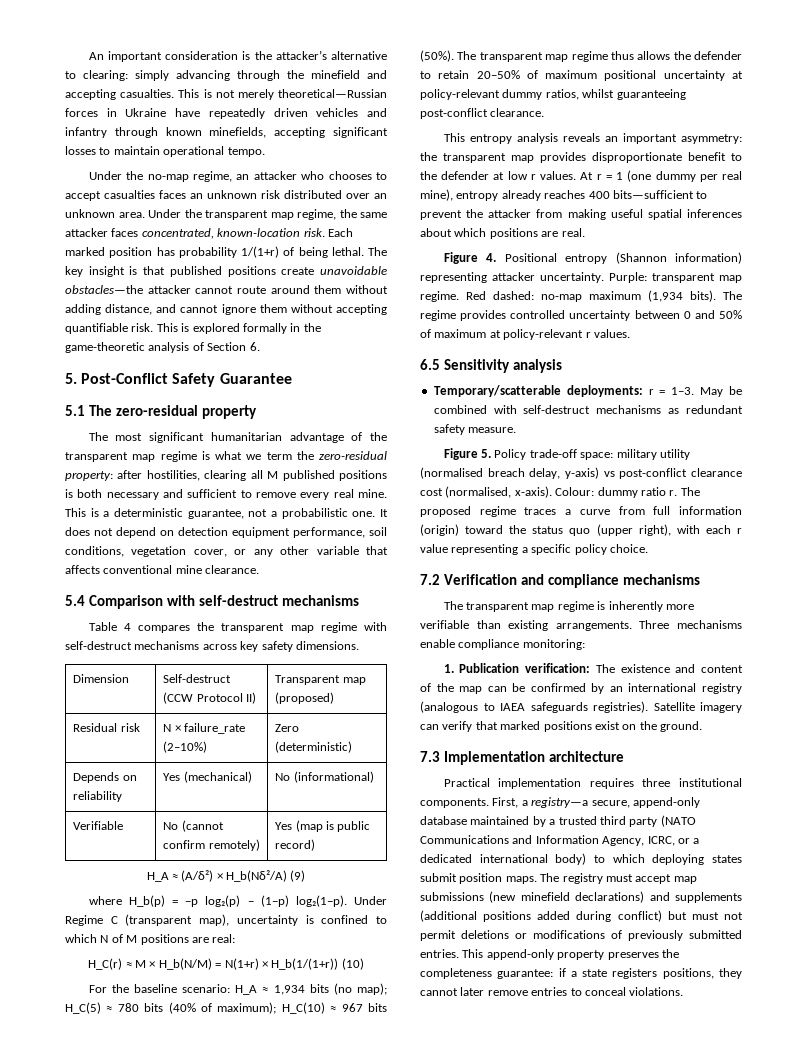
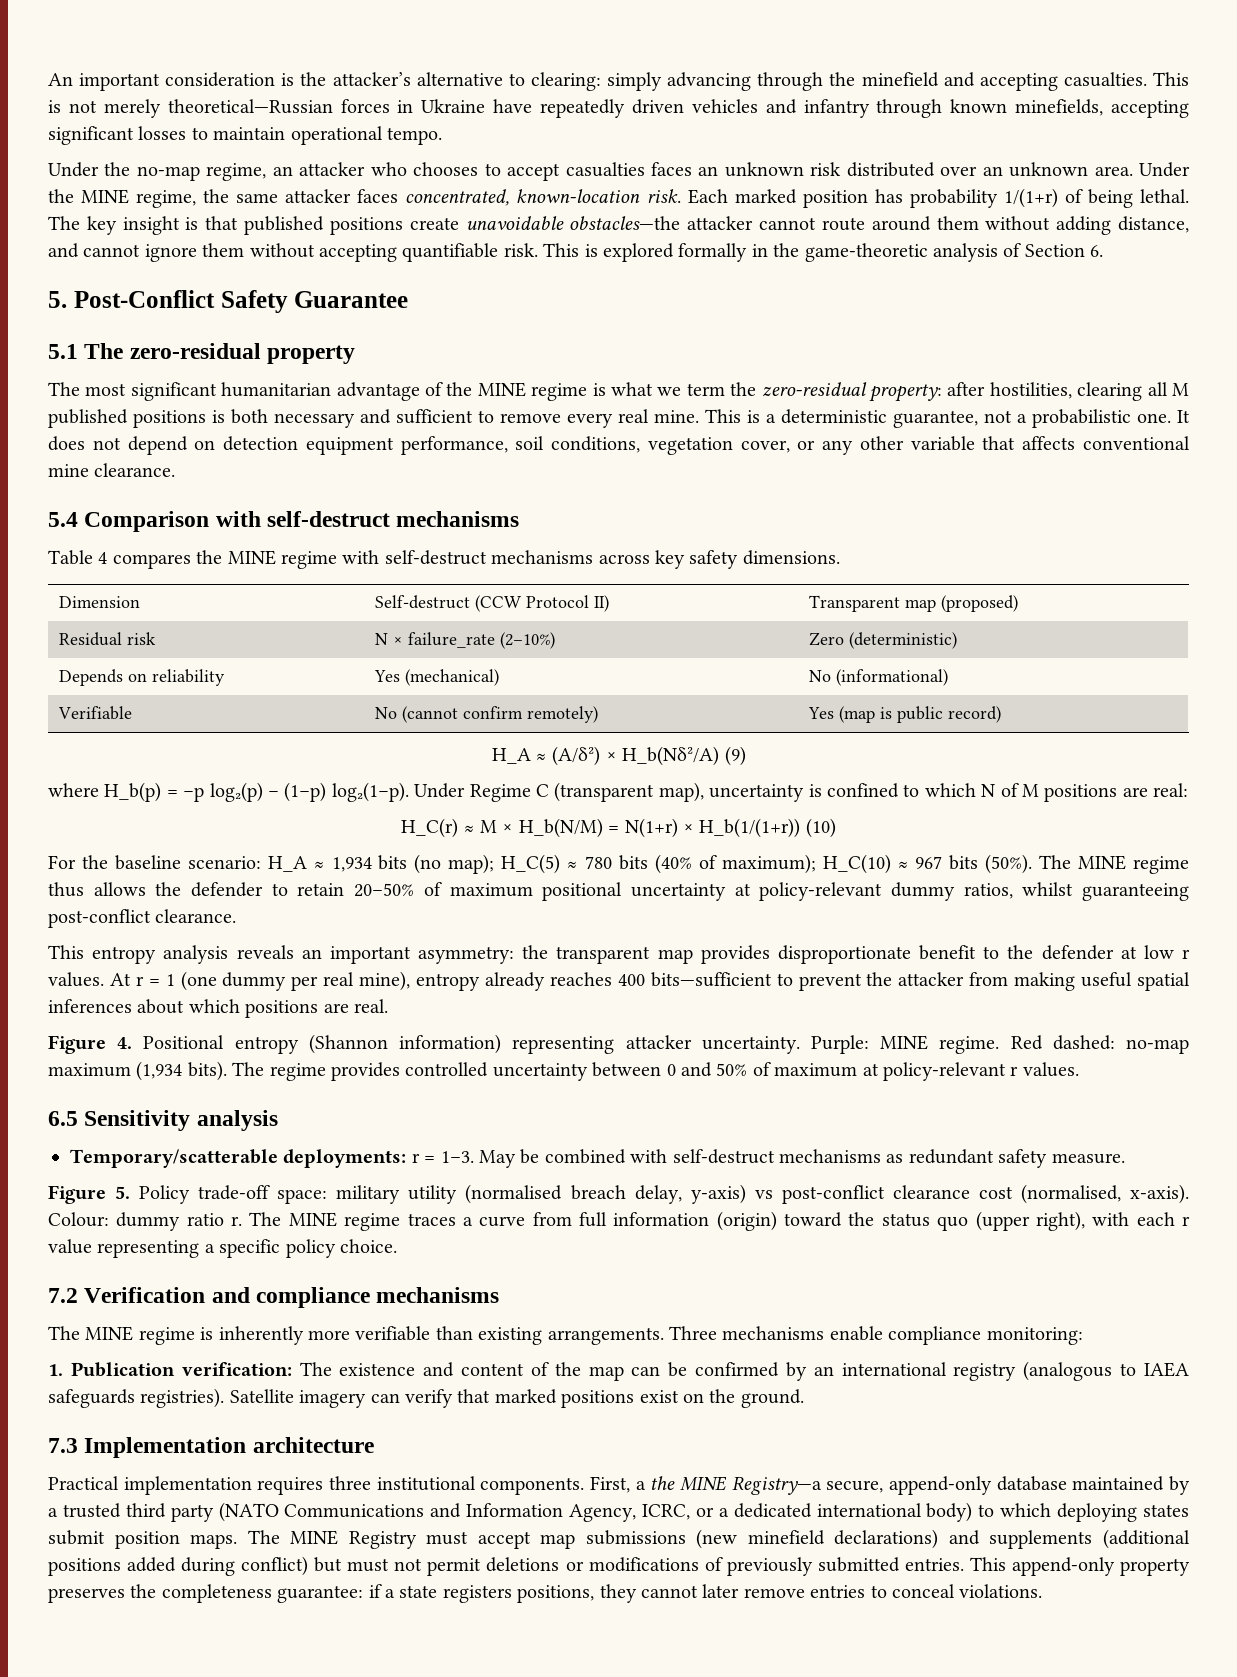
- Under the transparent map regime, the same attacker faces concentrated, known-location risk.
+ Under the MINE regime, the same attacker faces concentrated, known-location risk.
- The most significant humanitarian advantage of the transparent map regime is what we term the zero-residual property: after hostilities, clearing all M published positions is both necessary and sufficient to remove every real mine.
+ The most significant humanitarian advantage of the MINE regime is what we term the zero-residual property: after hostilities, clearing all M published positions is both necessary and sufficient to remove every real mine.
- Table 4 compares the transparent map regime with self-destruct mechanisms across key safety dimensions.
+ Table 4 compares the MINE regime with self-destruct mechanisms across key safety dimensions.
- The transparent map regime thus allows the defender to retain 20–50% of maximum positional uncertainty at policy-relevant dummy ratios, whilst guaranteeing post-conflict clearance.
+ The MINE regime thus allows the defender to retain 20–50% of maximum positional uncertainty at policy-relevant dummy ratios, whilst guaranteeing post-conflict clearance.
- Purple: transparent map regime.
+ Purple: MINE regime.
- The proposed regime traces a curve from full information (origin) toward the status quo (upper right), with each r value representing a specific policy choice.
+ The MINE regime traces a curve from full information (origin) toward the status quo (upper right), with each r value representing a specific policy choice.
- The transparent map regime is inherently more verifiable than existing arrangements.
+ The MINE regime is inherently more verifiable than existing arrangements.
- First, a registry—a secure, append-only database maintained by a trusted third party (NATO Communications and Information Agency, ICRC, or a dedicated international body) to which deploying states submit position maps.
+ First, a the MINE Registry—a secure, append-only database maintained by a trusted third party (NATO Communications and Information Agency, ICRC, or a dedicated international body) to which deploying states submit position maps.
- The registry must accept map submissions (new minefield declarations) and supplements (additional positions added during conflict) but must not permit deletions or modifications of previously submitted entries.
+ The MINE Registry must accept map submissions (new minefield declarations) and supplements (additional positions added during conflict) but must not permit deletions or modifications of previously submitted entries.

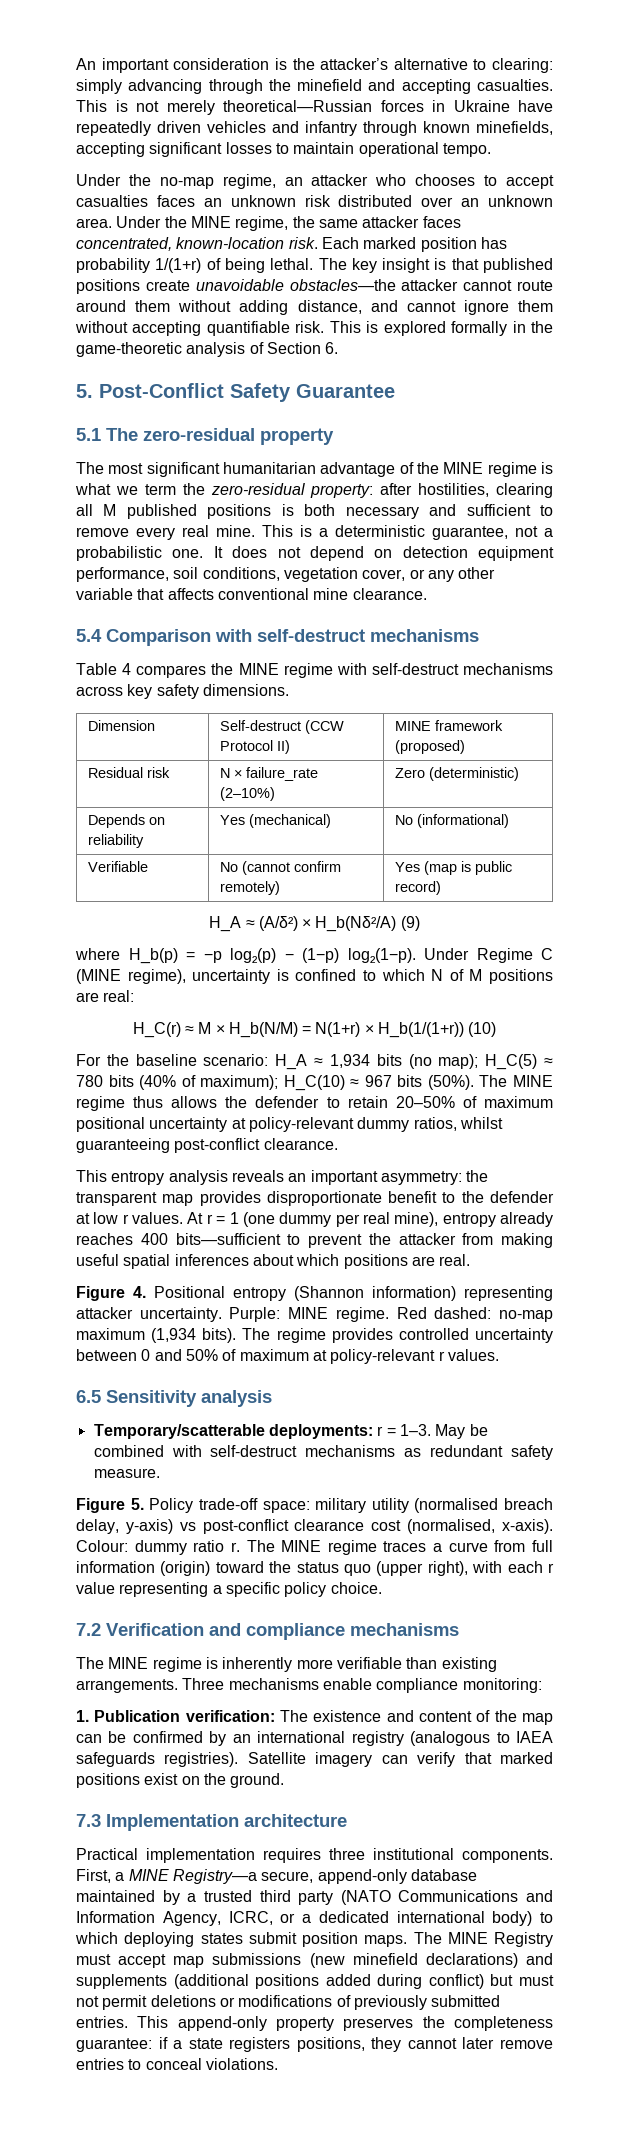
- Dimension | Self-destruct (CCW Protocol II) | Transparent map (proposed)
+ Dimension | Self-destruct (CCW Protocol II) | MINE framework (proposed)
- Under Regime C (transparent map), uncertainty is confined to which N of M positions are real:
+ Under Regime C (MINE regime), uncertainty is confined to which N of M positions are real:
- First, a the MINE Registry—a secure, append-only database maintained by a trusted third party (NATO Communications and Information Agency, ICRC, or a dedicated international body) to which deploying states submit position maps.
+ First, a MINE Registry—a secure, append-only database maintained by a trusted third party (NATO Communications and Information Agency, ICRC, or a dedicated international body) to which deploying states submit position maps.

